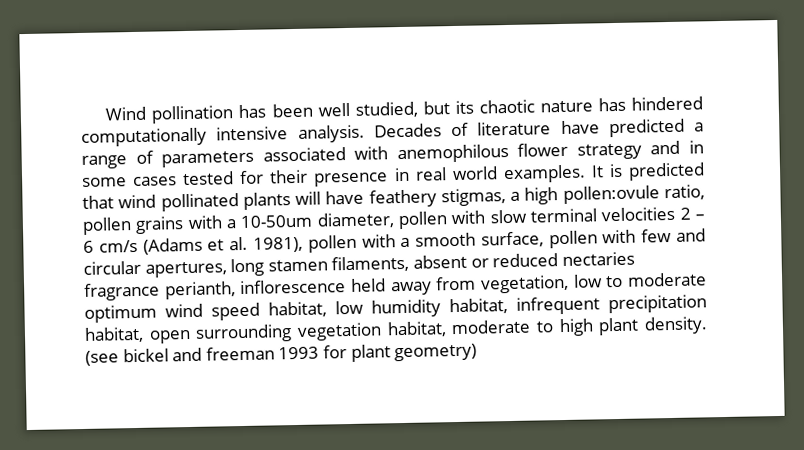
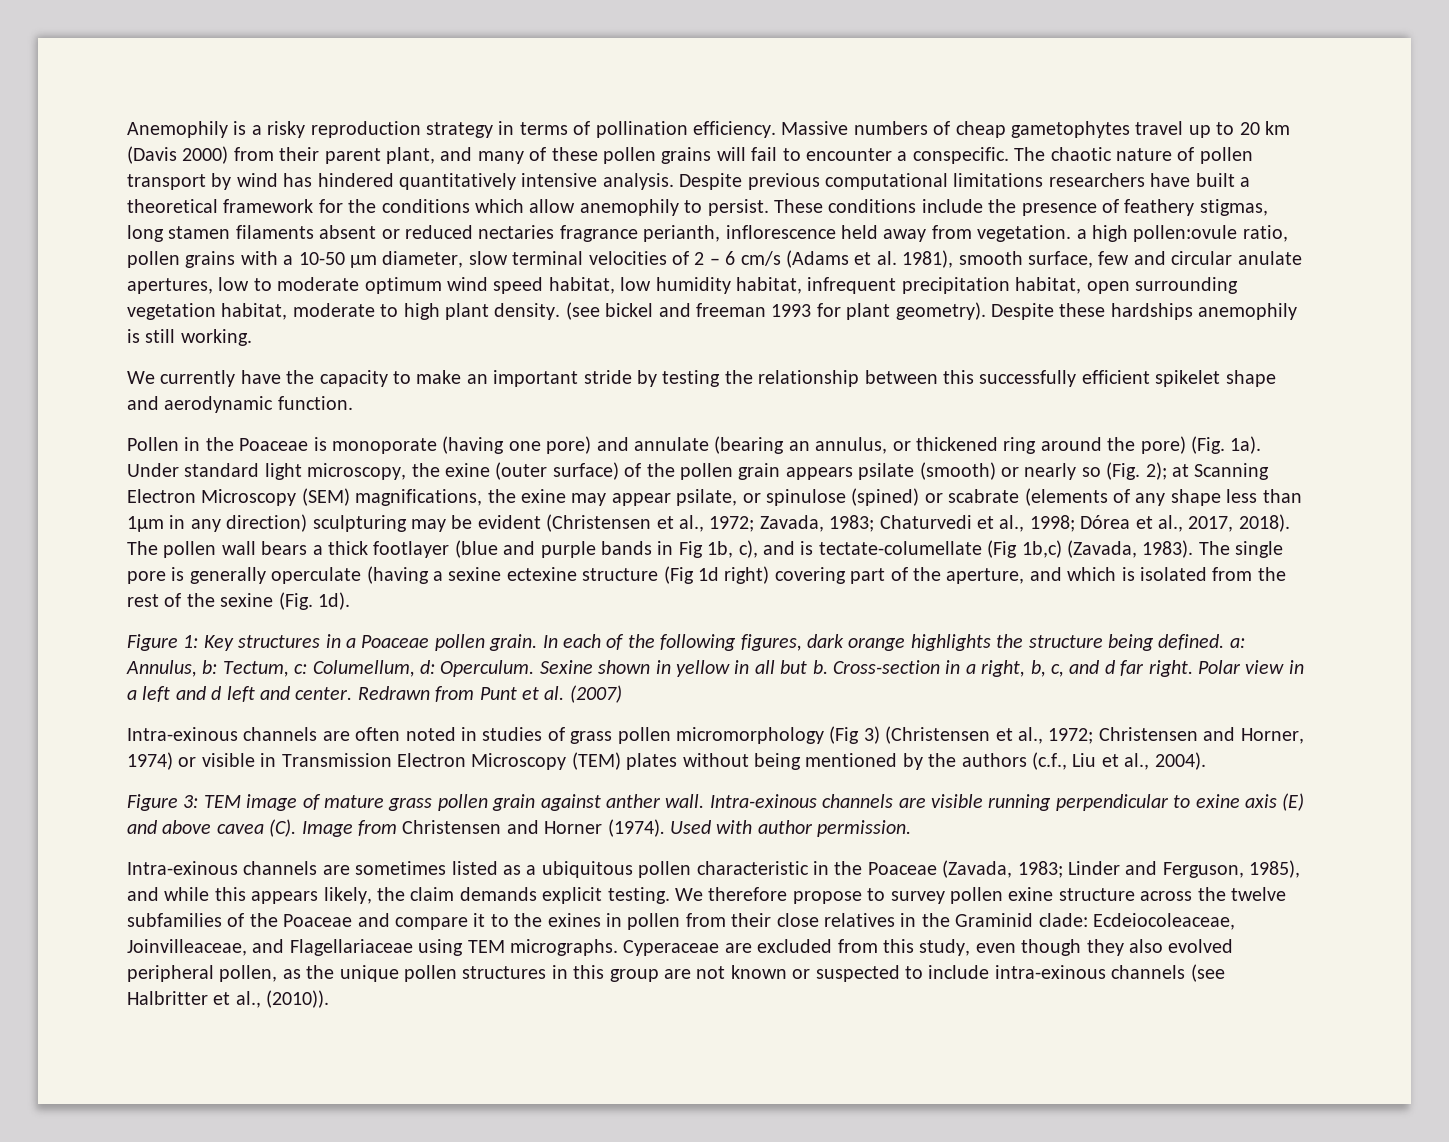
- Wind pollination has been well studied, but its chaotic nature has hindered computationally intensive analysis.
+ Anemophily is a risky reproduction strategy in terms of pollination efficiency. Massive numbers of cheap gametophytes travel up to 20 km (Davis 2000) from their parent plant, and many of these pollen grains will fail to encounter a conspecific. The chaotic nature of pollen transport by wind has hindered quantitatively intensive analysis.
- Decades of literature have predicted a range of parameters associated with anemophilous flower strategy and in some cases tested for their presence in real world examples. It is predicted that wind pollinated plants will have feathery stigmas, a high pollen:ovule ratio, pollen grains with a 10-50um diameter, pollen with slow terminal velocities 2 – 6 cm/s (Adams et al. 1981), pollen with a smooth surface, pollen with few and circular apertures, long stamen filaments, absent or reduced nectaries fragrance perianth, inflorescence held away from vegetation, low to moderate optimum wind speed habitat, low humidity habitat, infrequent precipitation habitat, open surrounding vegetation habitat, moderate to high plant density.
+ Despite previous computational limitations researchers have built a theoretical framework for the conditions which allow anemophily to persist. These conditions include the presence of feathery stigmas, long stamen filaments absent or reduced nectaries fragrance perianth, inflorescence held away from vegetation. a high pollen:ovule ratio, pollen grains with a 10-50 µm diameter, slow terminal velocities of 2 – 6 cm/s (Adams et al. 1981), smooth surface, few and circular anulate apertures, low to moderate optimum wind speed habitat, low humidity habitat, infrequent precipitation habitat, open surrounding vegetation habitat, moderate to high plant density.
- (see bickel and freeman 1993 for plant geometry)
+ (see bickel and freeman 1993 for plant geometry). Despite these hardships anemophily is still working.
+ We currently have the capacity to make an important stride by testing the relationship between this successfully efficient spikelet shape and aerodynamic function.
+ Pollen in the Poaceae is monoporate (having one pore) and annulate (bearing an annulus, or thickened ring around the pore) (Fig. 1a). Under standard light microscopy, the exine (outer surface) of the pollen grain appears psilate (smooth) or nearly so (Fig. 2); at Scanning Electron Microscopy (SEM) magnifications, the exine may appear psilate, or spinulose (spined) or scabrate (elements of any shape less than 1µm in any direction) sculpturing may be evident (Christensen et al., 1972; Zavada, 1983; Chaturvedi et al., 1998; Dórea et al., 2017, 2018). The pollen wall bears a thick footlayer (blue and purple bands in Fig 1b, c), and is tectate-columellate (Fig 1b,c) (Zavada, 1983). The single pore is generally operculate (having a sexine ectexine structure (Fig 1d right) covering part of the aperture, and which is isolated from the rest of the sexine (Fig. 1d).
+ Figure 1: Key structures in a Poaceae pollen grain. In each of the following figures, dark orange highlights the structure being defined. a: Annulus, b: Tectum, c: Columellum, d: Operculum. Sexine shown in yellow in all but b. Cross-section in a right, b, c, and d far right. Polar view in a left and d left and center. Redrawn from Punt et al. (2007)
+ Intra-exinous channels are often noted in studies of grass pollen micromorphology (Fig 3) (Christensen et al., 1972; Christensen and Horner, 1974) or visible in Transmission Electron Microscopy (TEM) plates without being mentioned by the authors (c.f., Liu et al., 2004).
+ Figure 3: TEM image of mature grass pollen grain against anther wall. Intra-exinous channels are visible running perpendicular to exine axis (E) and above cavea (C). Image from Christensen and Horner (1974). Used with author permission.
+ Intra-exinous channels are sometimes listed as a ubiquitous pollen characteristic in the Poaceae (Zavada, 1983; Linder and Ferguson, 1985), and while this appears likely, the claim demands explicit testing. We therefore propose to survey pollen exine structure across the twelve subfamilies of the Poaceae and compare it to the exines in pollen from their close relatives in the Graminid clade: Ecdeiocoleaceae, Joinvilleaceae, and Flagellariaceae using TEM micrographs. Cyperaceae are excluded from this study, even though they also evolved peripheral pollen, as the unique pollen structures in this group are not known or suspected to include intra-exinous channels (see Halbritter et al., (2010)).

